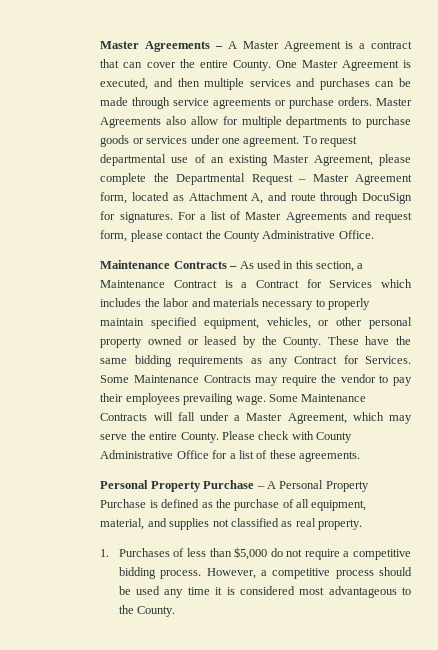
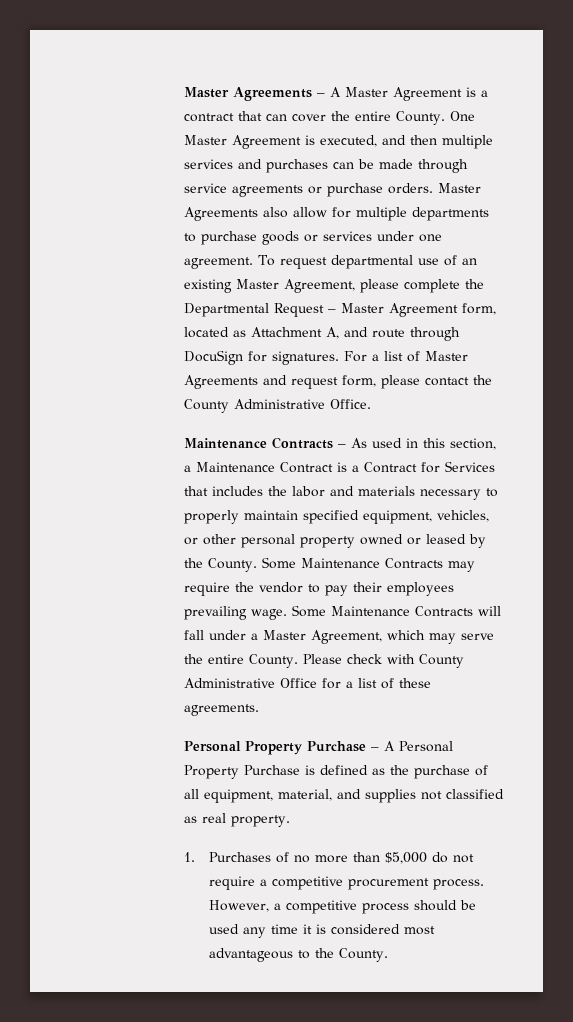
- Maintenance Contracts – As used in this section, a Maintenance Contract is a Contract for Services which includes the labor and materials necessary to properly maintain specified equipment, vehicles, or other personal property owned or leased by the County.
+ Maintenance Contracts – As used in this section, a Maintenance Contract is a Contract for Services that includes the labor and materials necessary to properly maintain specified equipment, vehicles, or other personal property owned or leased by the County.
- These have the same bidding requirements as any Contract for Services.
- 1. Purchases of less than $5,000 do not require a competitive bidding process.
+ 1. Purchases of no more than $5,000 do not require a competitive procurement process.

